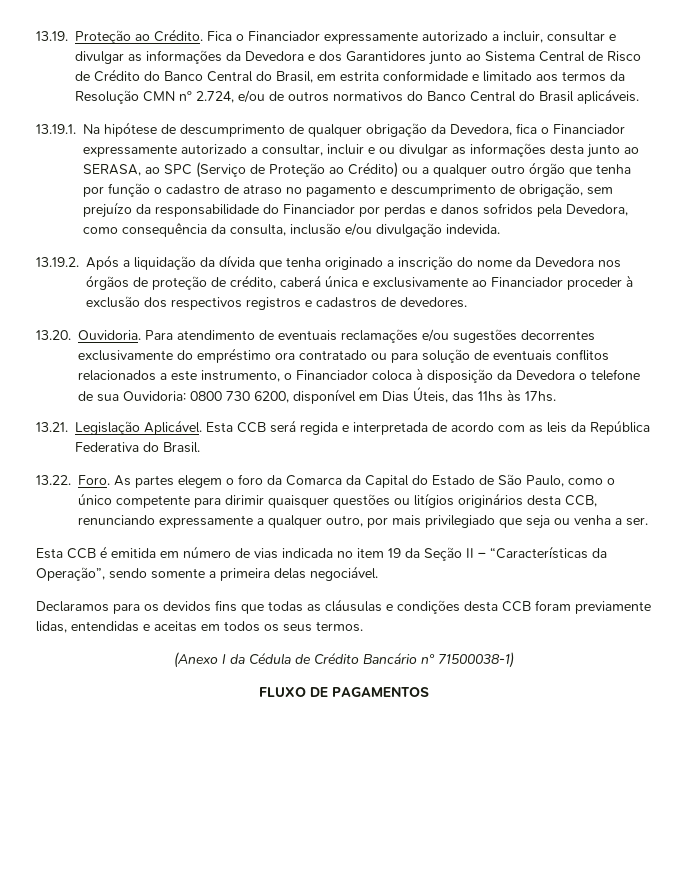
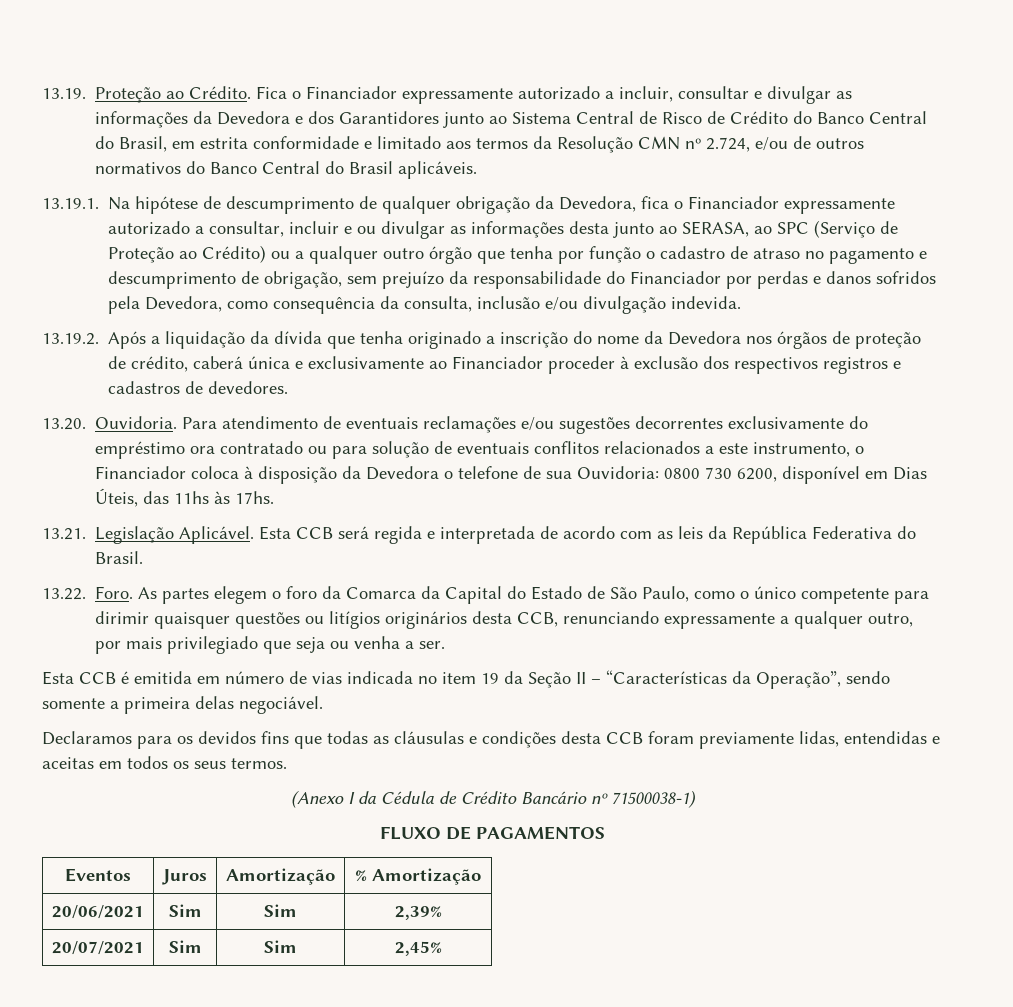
+ Eventos | Juros | Amortização | % Amortização
+ 20/06/2021 | Sim | Sim | 2,39%
+ 20/07/2021 | Sim | Sim | 2,45%

